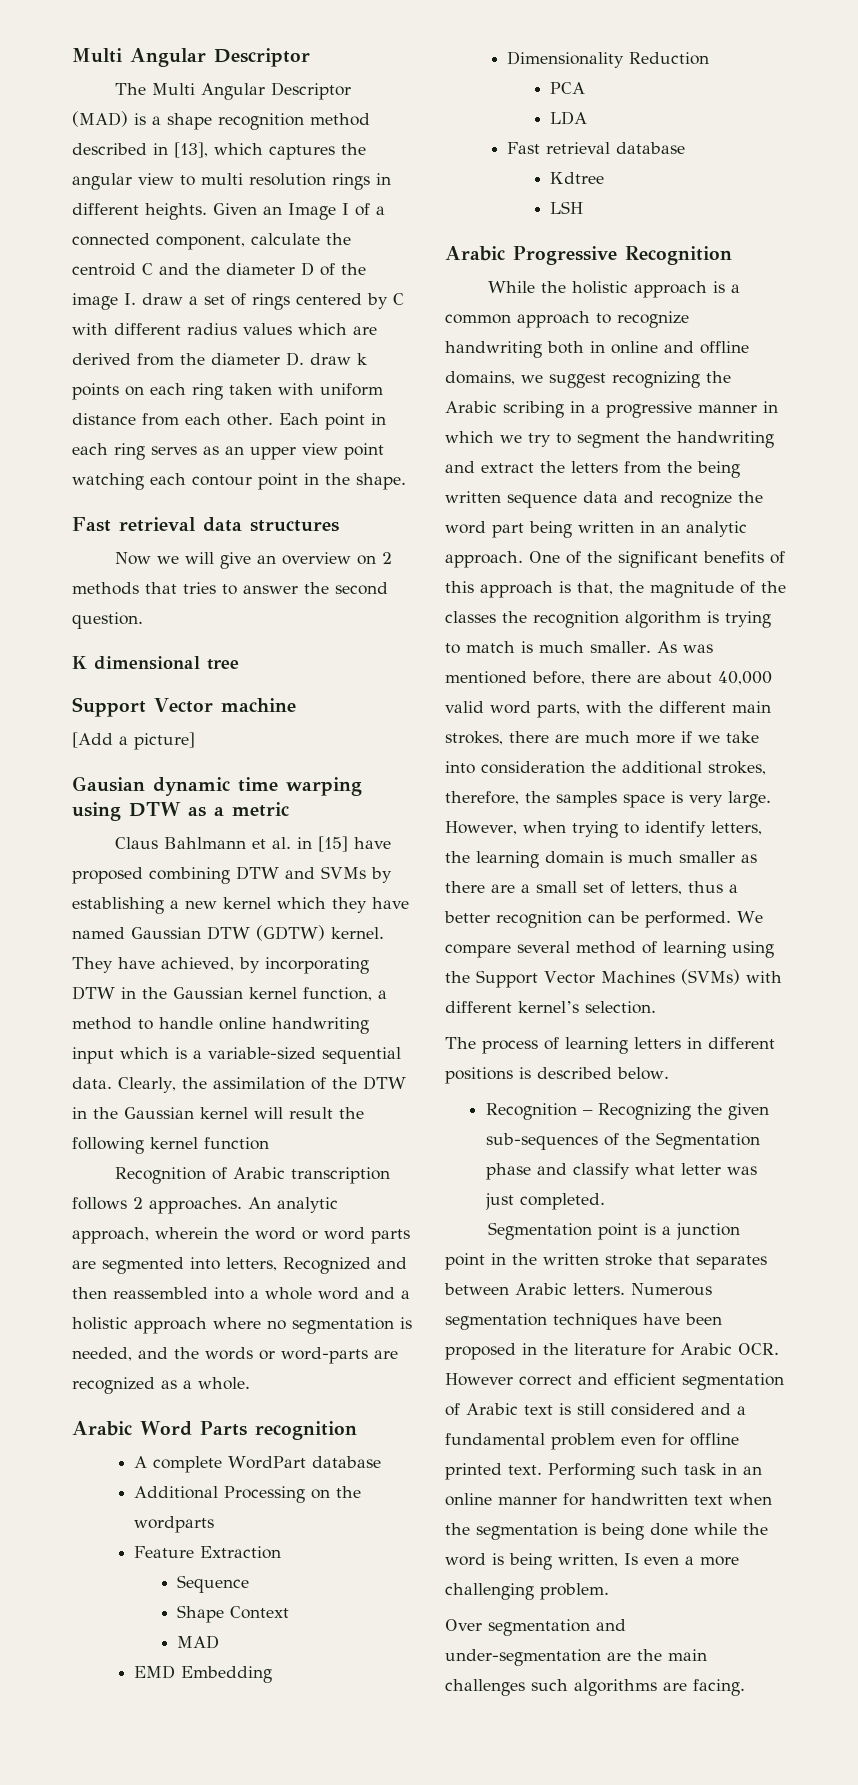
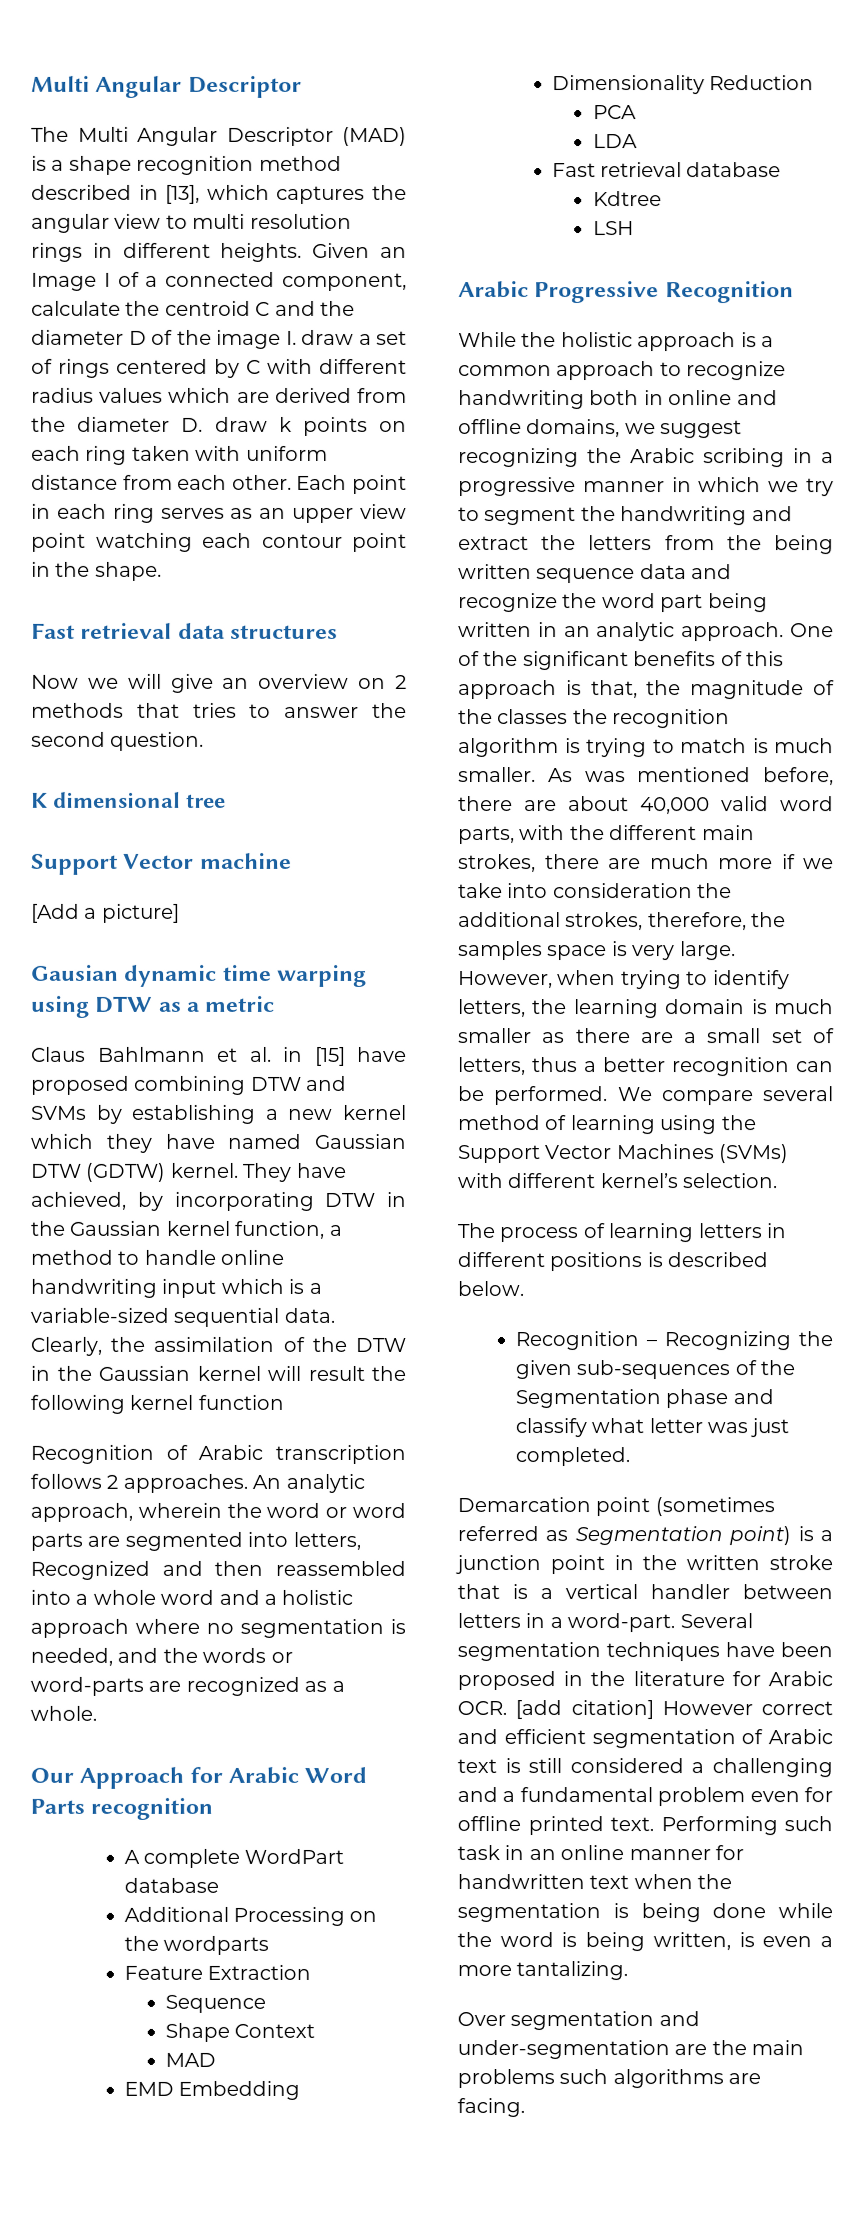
- Arabic Word Parts recognition
+ Our Approach for Arabic Word Parts recognition
- Segmentation point is a junction point in the written stroke that separates between Arabic letters. Numerous segmentation techniques have been proposed in the literature for Arabic OCR. However correct and efficient segmentation of Arabic text is still considered and a fundamental problem even for offline printed text.
+ Demarcation point (sometimes referred as Segmentation point) is a junction point in the written stroke that is a vertical handler between letters in a word-part. Several segmentation techniques have been proposed in the literature for Arabic OCR. [add citation] However correct and efficient segmentation of Arabic text is still considered a challenging and a fundamental problem even for offline printed text.
- Performing such task in an online manner for handwritten text when the segmentation is being done while the word is being written, Is even a more challenging problem.
+ Performing such task in an online manner for handwritten text when the segmentation is being done while the word is being written, is even a more tantalizing.
- Over segmentation and under-segmentation are the main challenges such algorithms are facing.
+ Over segmentation and under-segmentation are the main problems such algorithms are facing.

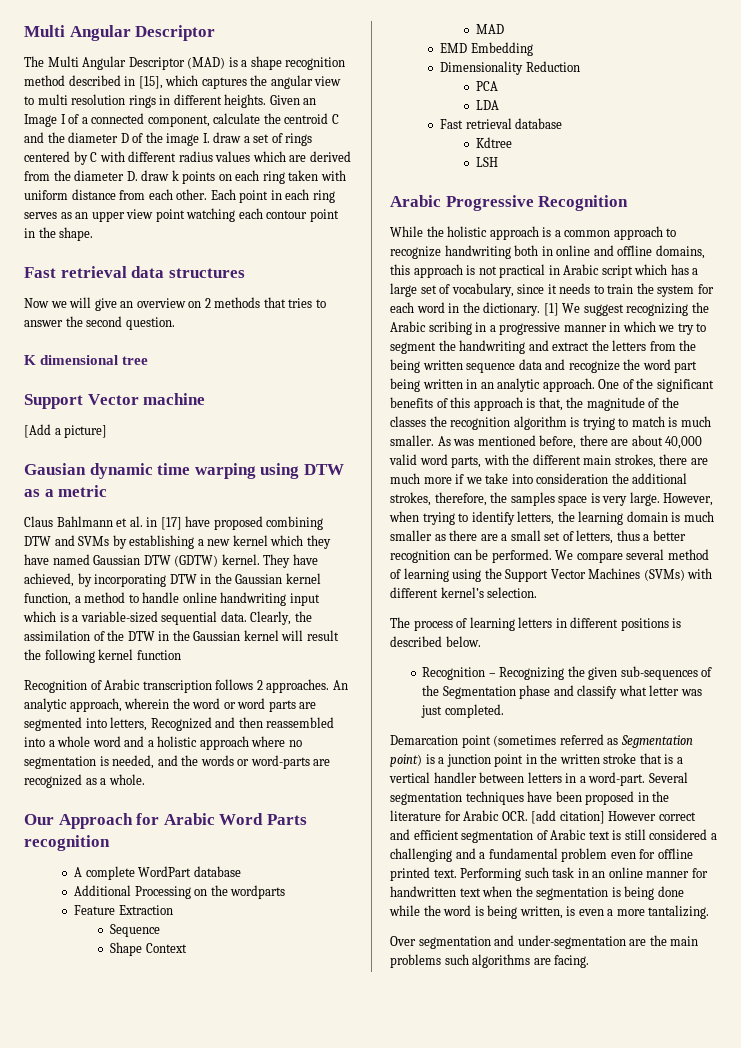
- The Multi Angular Descriptor (MAD) is a shape recognition method described in [13], which captures the angular view to multi resolution rings in different heights.
+ The Multi Angular Descriptor (MAD) is a shape recognition method described in [15], which captures the angular view to multi resolution rings in different heights.
- Claus Bahlmann et al. in [15] have proposed combining DTW and SVMs by establishing a new kernel which they have named Gaussian DTW (GDTW) kernel.
+ Claus Bahlmann et al. in [17] have proposed combining DTW and SVMs by establishing a new kernel which they have named Gaussian DTW (GDTW) kernel.
- While the holistic approach is a common approach to recognize handwriting both in online and offline domains, we suggest recognizing the Arabic scribing in a progressive manner in which we try to segment the handwriting and extract the letters from the being written sequence data and recognize the word part being written in an analytic approach.
+ While the holistic approach is a common approach to recognize handwriting both in online and offline domains, this approach is not practical in Arabic script which has a large set of vocabulary, since it needs to train the system for each word in the dictionary. [1] We suggest recognizing the Arabic scribing in a progressive manner in which we try to segment the handwriting and extract the letters from the being written sequence data and recognize the word part being written in an analytic approach.

